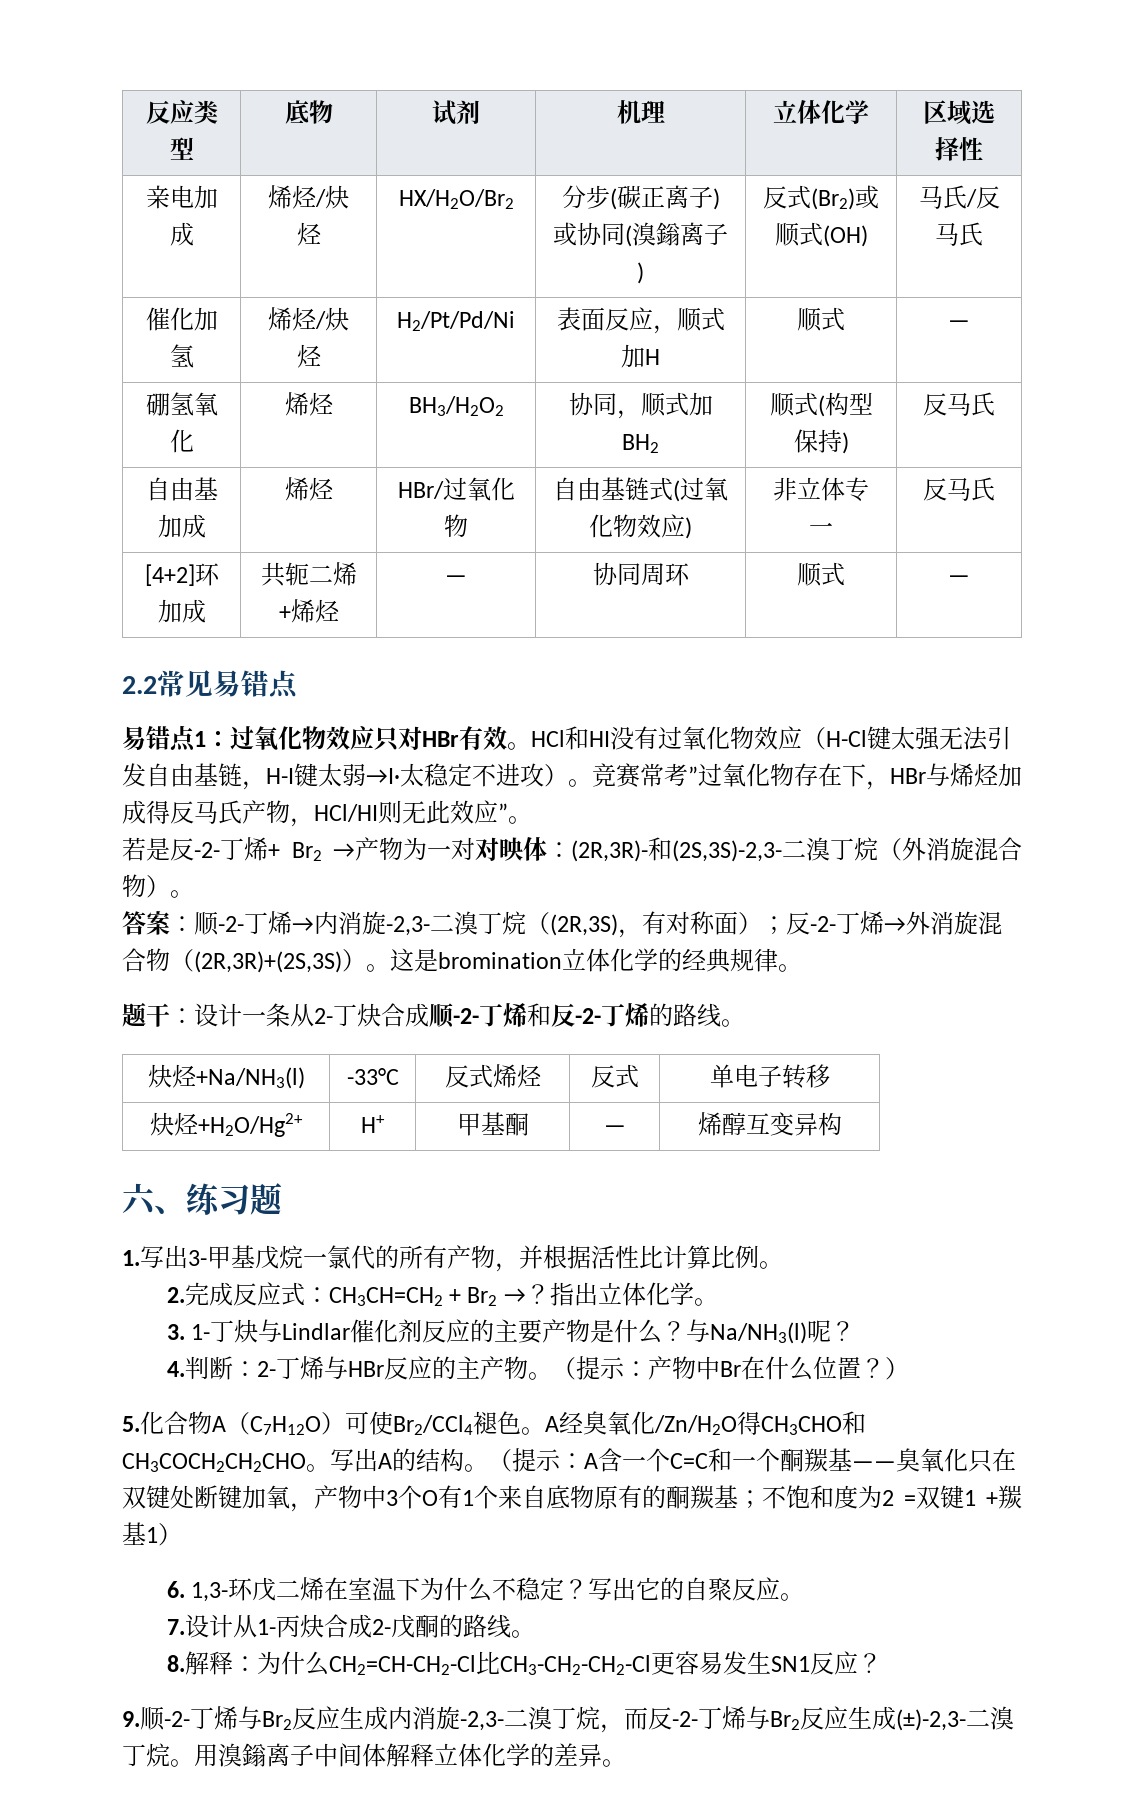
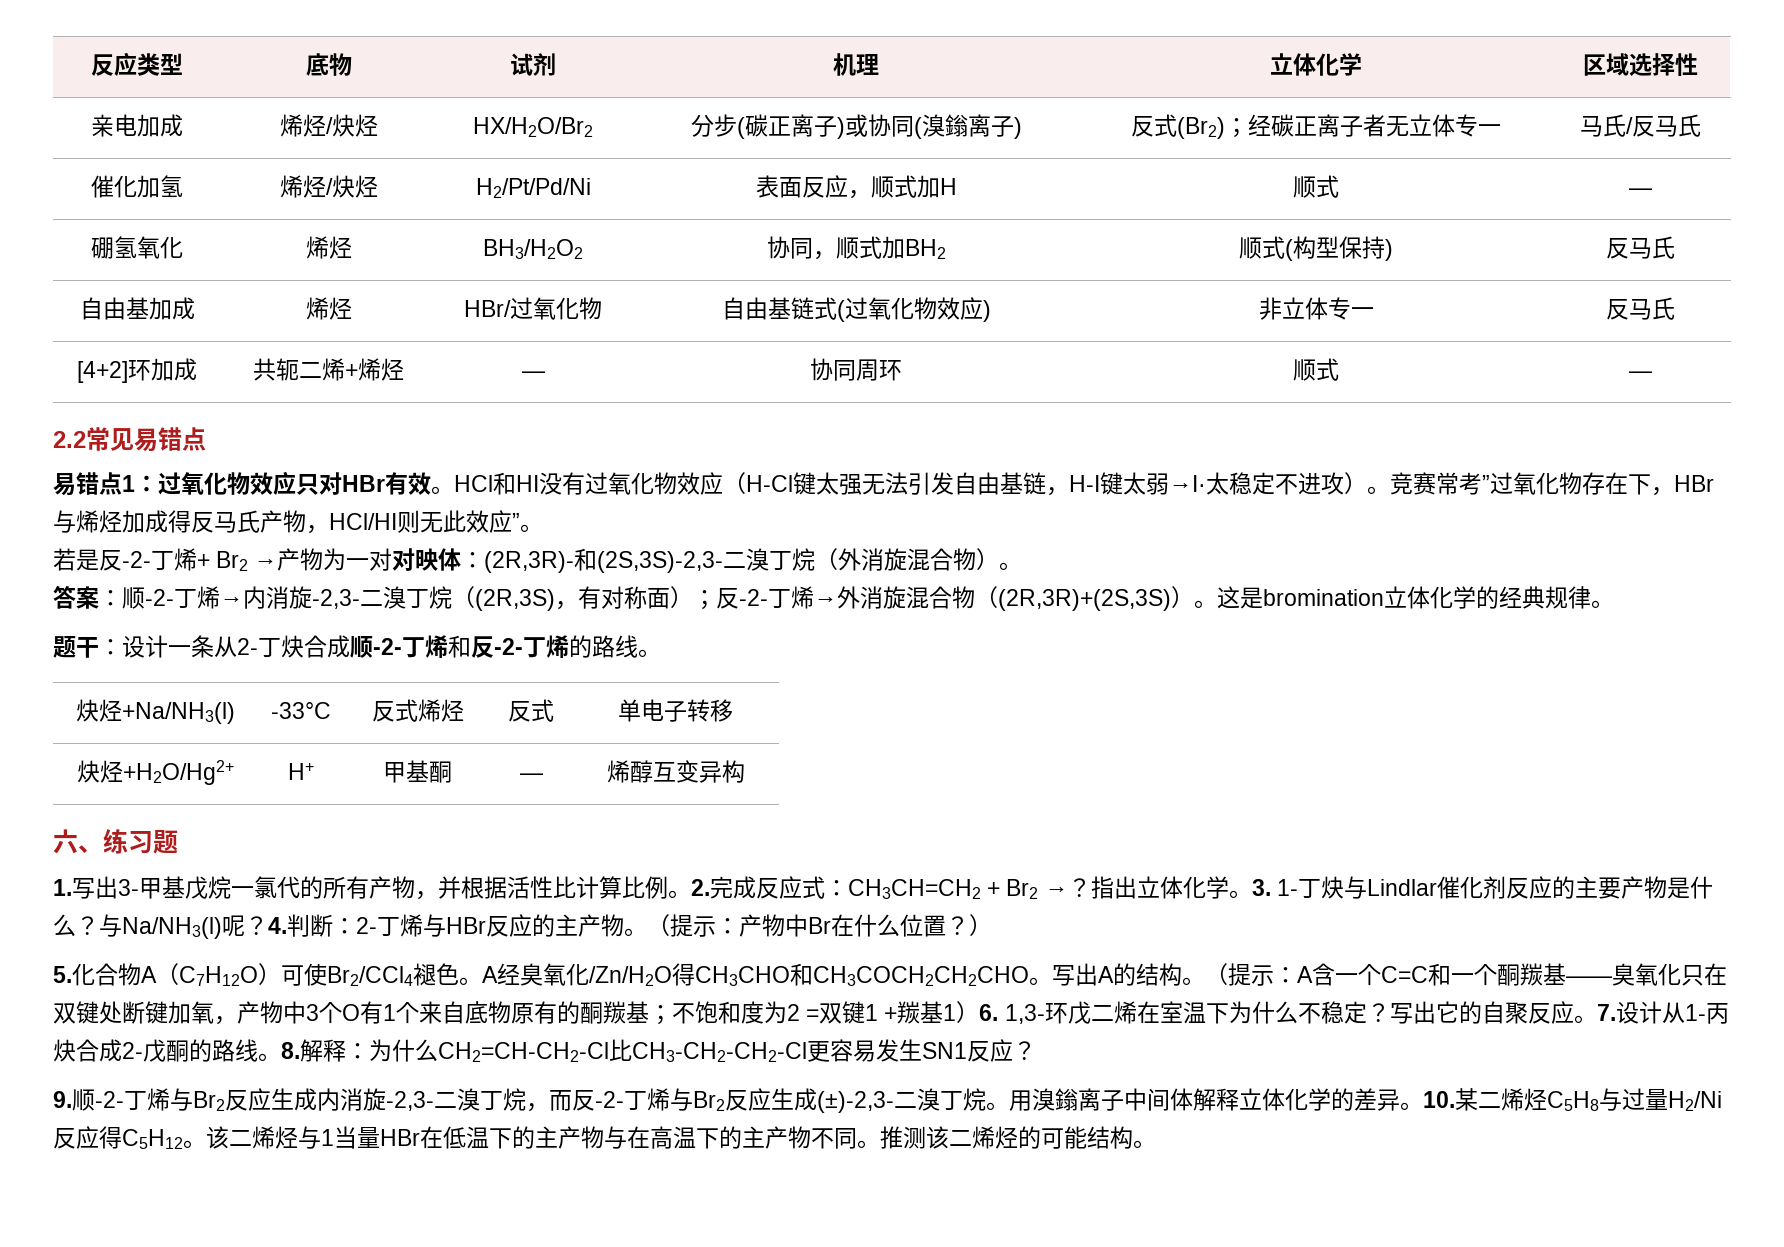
- 亲电加成 | 烯烃/炔烃 | HX/H2O/Br2 | 分步(碳正离子)或协同(溴鎓离子) | 反式(Br2)或顺式(OH) | 马氏/反马氏
+ 亲电加成 | 烯烃/炔烃 | HX/H2O/Br2 | 分步(碳正离子)或协同(溴鎓离子) | 反式(Br2)；经碳正离子者无立体专一 | 马氏/反马氏
- 1.写出3-甲基戊烷一氯代的所有产物，并根据活性比计算比例。
- 2.完成反应式：CH3CH=CH2 + Br2 →？
+ 1.写出3-甲基戊烷一氯代的所有产物，并根据活性比计算比例。2.完成反应式：CH3CH=CH2 + Br2 →？
- 指出立体化学。
- 3. 1-丁炔与Lindlar催化剂反应的主要产物是什么？
+ 指出立体化学。3. 1-丁炔与Lindlar催化剂反应的主要产物是什么？
- 与Na/NH3(l)呢？
- 4.判断：2-丁烯与HBr反应的主产物。
+ 与Na/NH3(l)呢？4.判断：2-丁烯与HBr反应的主产物。
- （提示：A含一个C=C和一个酮羰基——臭氧化只在双键处断键加氧，产物中3个O有1个来自底物原有的酮羰基；不饱和度为2 =双键1 +羰基1）
- 6. 1,3-环戊二烯在室温下为什么不稳定？
+ （提示：A含一个C=C和一个酮羰基——臭氧化只在双键处断键加氧，产物中3个O有1个来自底物原有的酮羰基；不饱和度为2 =双键1 +羰基1）6. 1,3-环戊二烯在室温下为什么不稳定？
- 写出它的自聚反应。
- 7.设计从1-丙炔合成2-戊酮的路线。
- 8.解释：为什么CH2=CH-CH2-Cl比CH3-CH2-CH2-Cl更容易发生SN1反应？
+ 写出它的自聚反应。7.设计从1-丙炔合成2-戊酮的路线。8.解释：为什么CH2=CH-CH2-Cl比CH3-CH2-CH2-Cl更容易发生SN1反应？
+ 10.某二烯烃C5H8与过量H2/Ni反应得C5H12。该二烯烃与1当量HBr在低温下的主产物与在高温下的主产物不同。推测该二烯烃的可能结构。

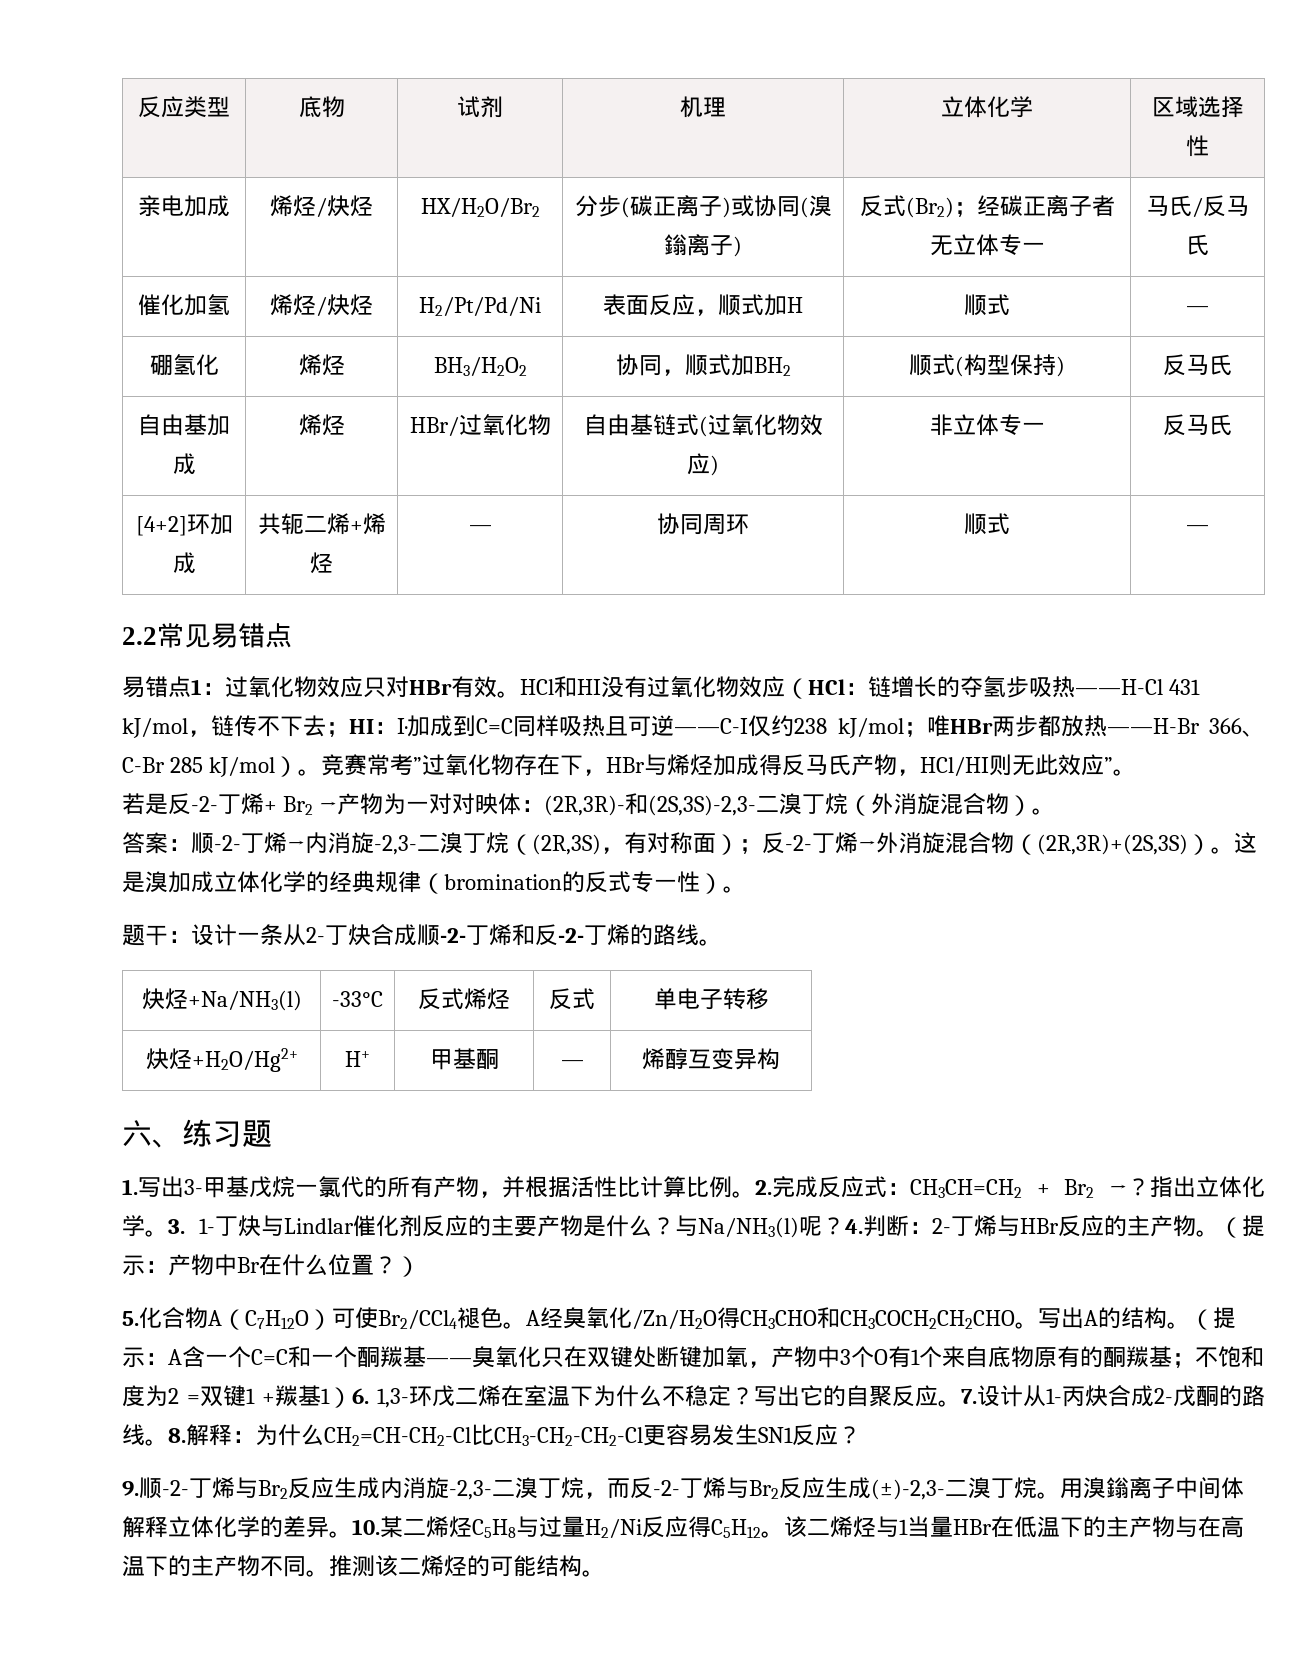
- 硼氢氧化 | 烯烃 | BH3/H2O2 | 协同，顺式加BH2 | 顺式(构型保持) | 反马氏
+ 硼氢化 | 烯烃 | BH3/H2O2 | 协同，顺式加BH2 | 顺式(构型保持) | 反马氏
- HCl和HI没有过氧化物效应（H-Cl键太强无法引发自由基链，H-I键太弱→I·太稳定不进攻）。
+ HCl和HI没有过氧化物效应（HCl：链增长的夺氢步吸热——H-Cl 431 kJ/mol，链传不下去；HI：I·加成到C=C同样吸热且可逆——C-I仅约238 kJ/mol；唯HBr两步都放热——H-Br 366、C-Br 285 kJ/mol）。
- 这是bromination立体化学的经典规律。
+ 这是溴加成立体化学的经典规律（bromination的反式专一性）。

